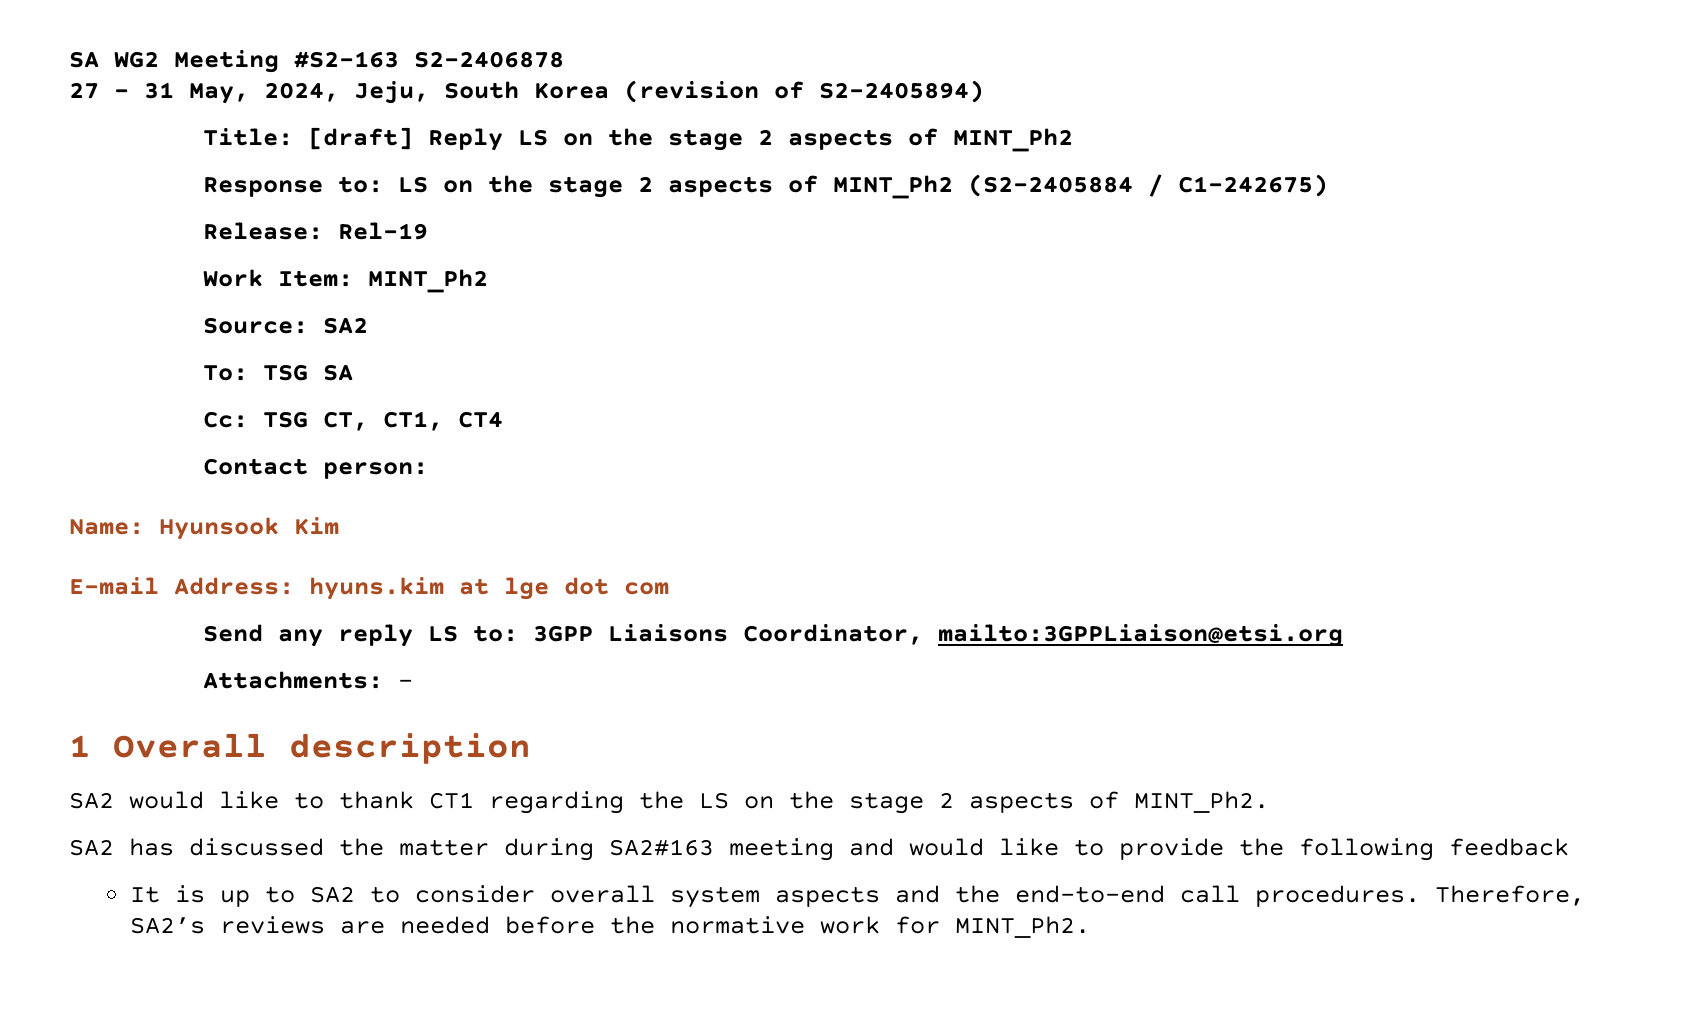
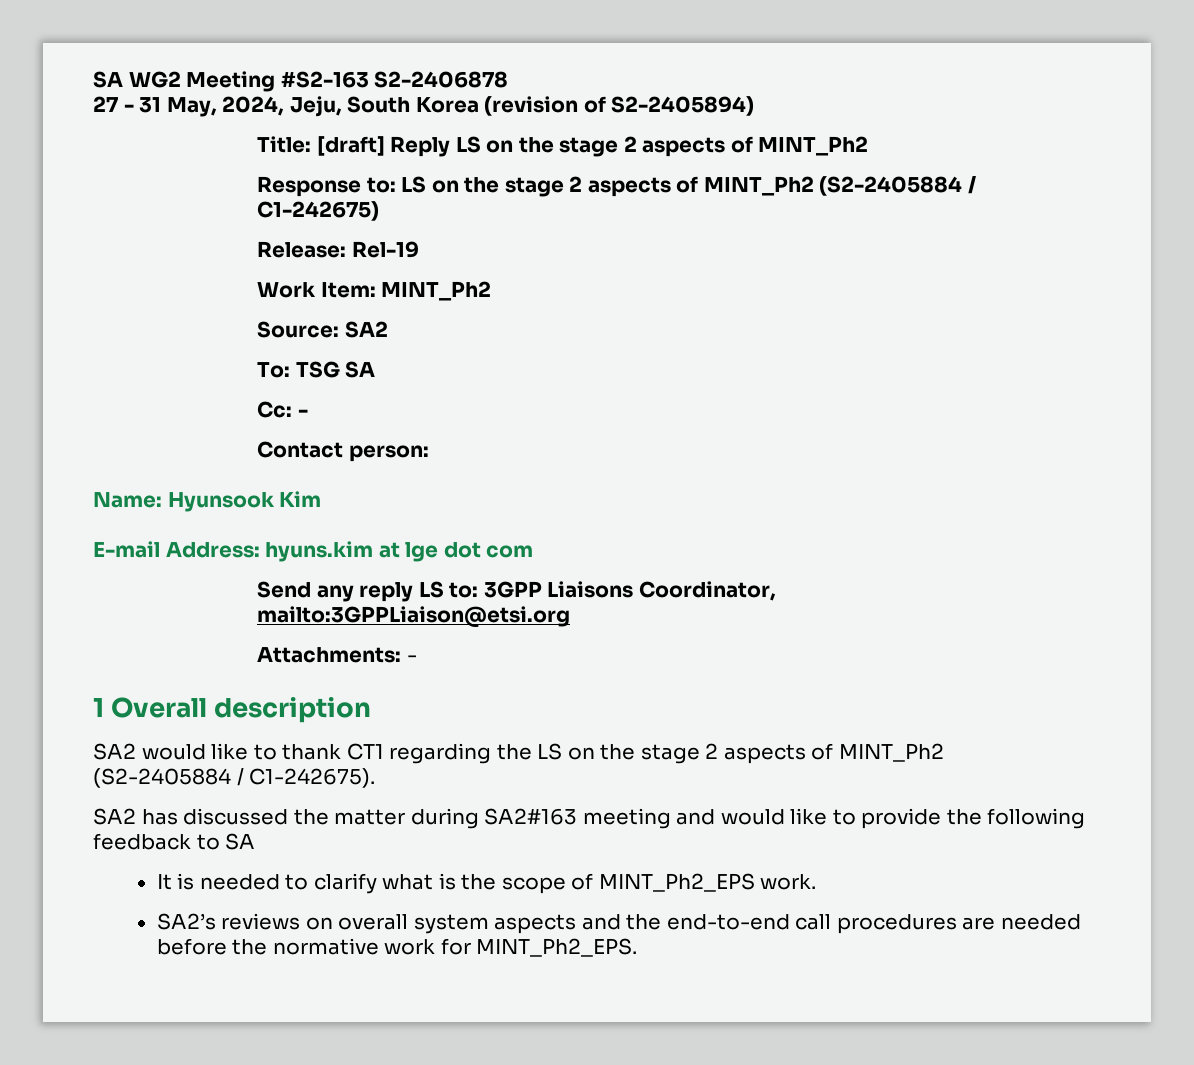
- Cc: TSG CT, CT1, CT4
+ Cc: -
- SA2 would like to thank CT1 regarding the LS on the stage 2 aspects of MINT_Ph2.
+ SA2 would like to thank CT1 regarding the LS on the stage 2 aspects of MINT_Ph2 (S2-2405884 / C1-242675).
- SA2 has discussed the matter during SA2#163 meeting and would like to provide the following feedback
+ SA2 has discussed the matter during SA2#163 meeting and would like to provide the following feedback to SA
- It is up to SA2 to consider overall system aspects and the end-to-end call procedures. Therefore, SA2’s reviews are needed before the normative work for MINT_Ph2.
+ It is needed to clarify what is the scope of MINT_Ph2_EPS work.
+ SA2’s reviews on overall system aspects and the end-to-end call procedures are needed before the normative work for MINT_Ph2_EPS.

